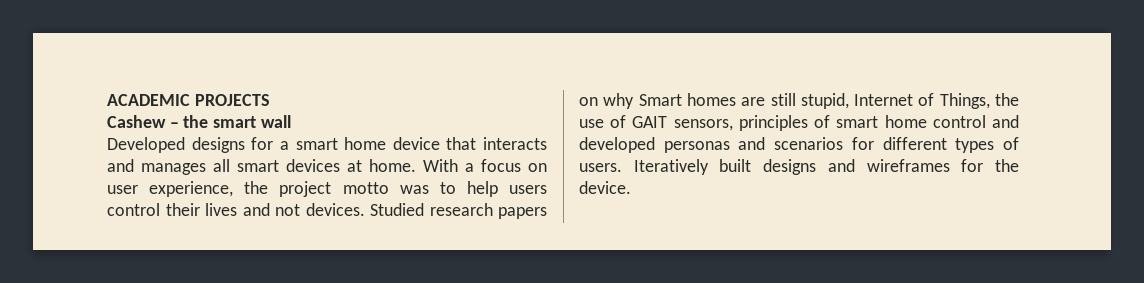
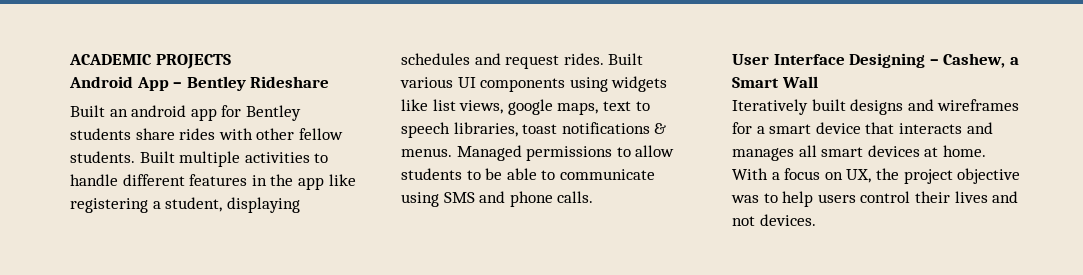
- Cashew – the smart wall
- Developed designs for a smart home device that interacts and manages all smart devices at home.
+ Android App – Bentley Rideshare
+ Built an android app for Bentley students share rides with other fellow students. Built multiple activities to handle different features in the app like registering a student, displaying schedules and request rides. Built various UI components using widgets like list views, google maps, text to speech libraries, toast notifications & menus. Managed permissions to allow students to be able to communicate using SMS and phone calls.
+ User Interface Designing – Cashew, a Smart Wall
+ Iteratively built designs and wireframes for a smart device that interacts and manages all smart devices at home.
- With a focus on user experience, the project motto was to help users control their lives and not devices. Studied research papers on why Smart homes are still stupid, Internet of Things, the use of GAIT sensors, principles of smart home control and developed personas and scenarios for different types of users. Iteratively built designs and wireframes for the device.
+ With a focus on UX, the project objective was to help users control their lives and not devices.

